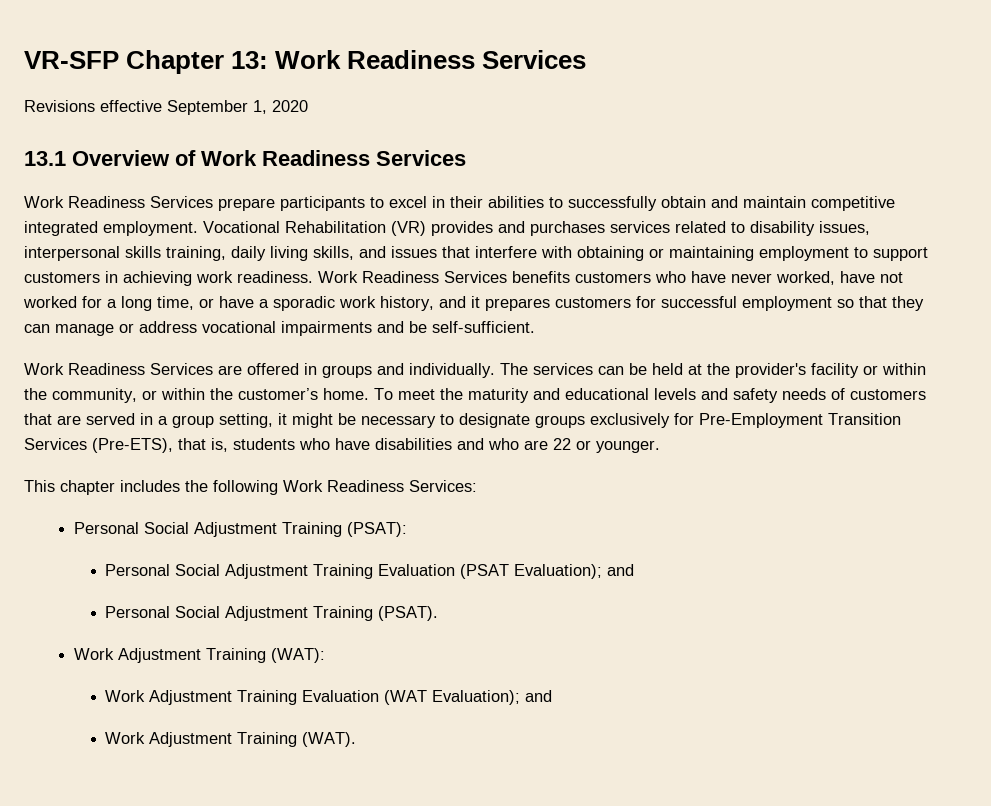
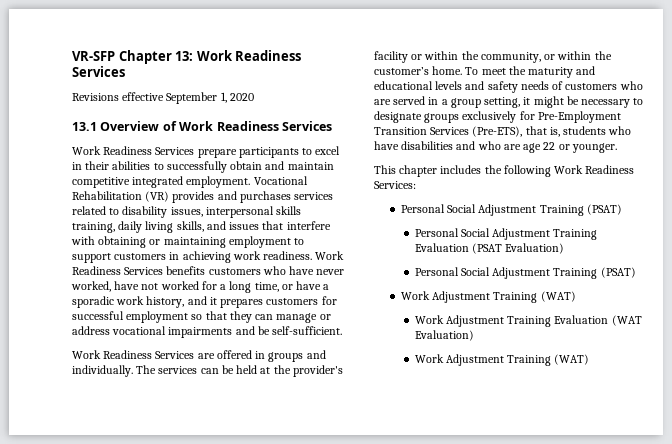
- To meet the maturity and educational levels and safety needs of customers that are served in a group setting, it might be necessary to designate groups exclusively for Pre-Employment Transition Services (Pre-ETS), that is, students who have disabilities and who are 22 or younger.
+ To meet the maturity and educational levels and safety needs of customers who are served in a group setting, it might be necessary to designate groups exclusively for Pre-Employment Transition Services (Pre-ETS), that is, students who have disabilities and who are age 22 or younger.
  This chapter includes the following Work Readiness Services:
- Personal Social Adjustment Training (PSAT):
+ Personal Social Adjustment Training (PSAT)
- Personal Social Adjustment Training Evaluation (PSAT Evaluation); and
- Personal Social Adjustment Training (PSAT).
- Work Adjustment Training (WAT):
+ Personal Social Adjustment Training Evaluation (PSAT Evaluation)
+ Personal Social Adjustment Training (PSAT)
+ Work Adjustment Training (WAT)
- Work Adjustment Training Evaluation (WAT Evaluation); and
- Work Adjustment Training (WAT).
+ Work Adjustment Training Evaluation (WAT Evaluation)
+ Work Adjustment Training (WAT)

